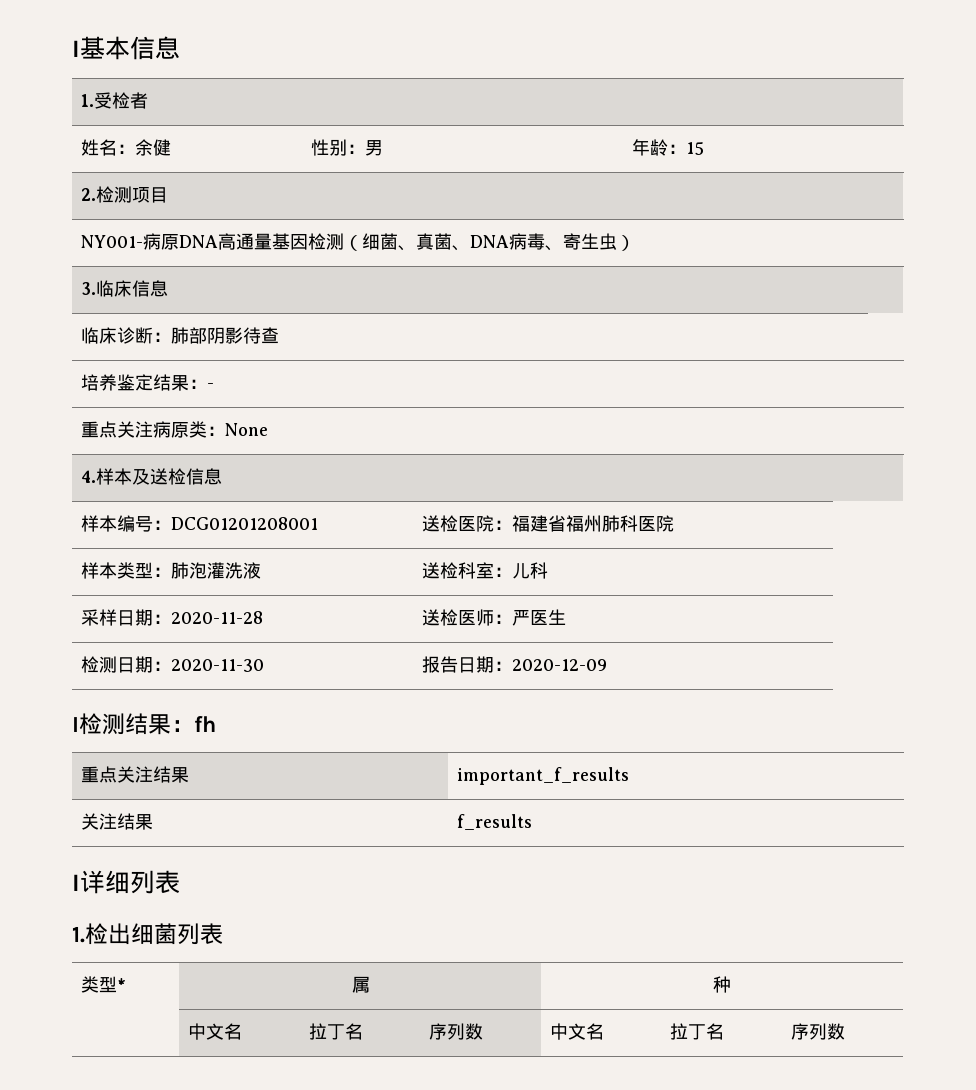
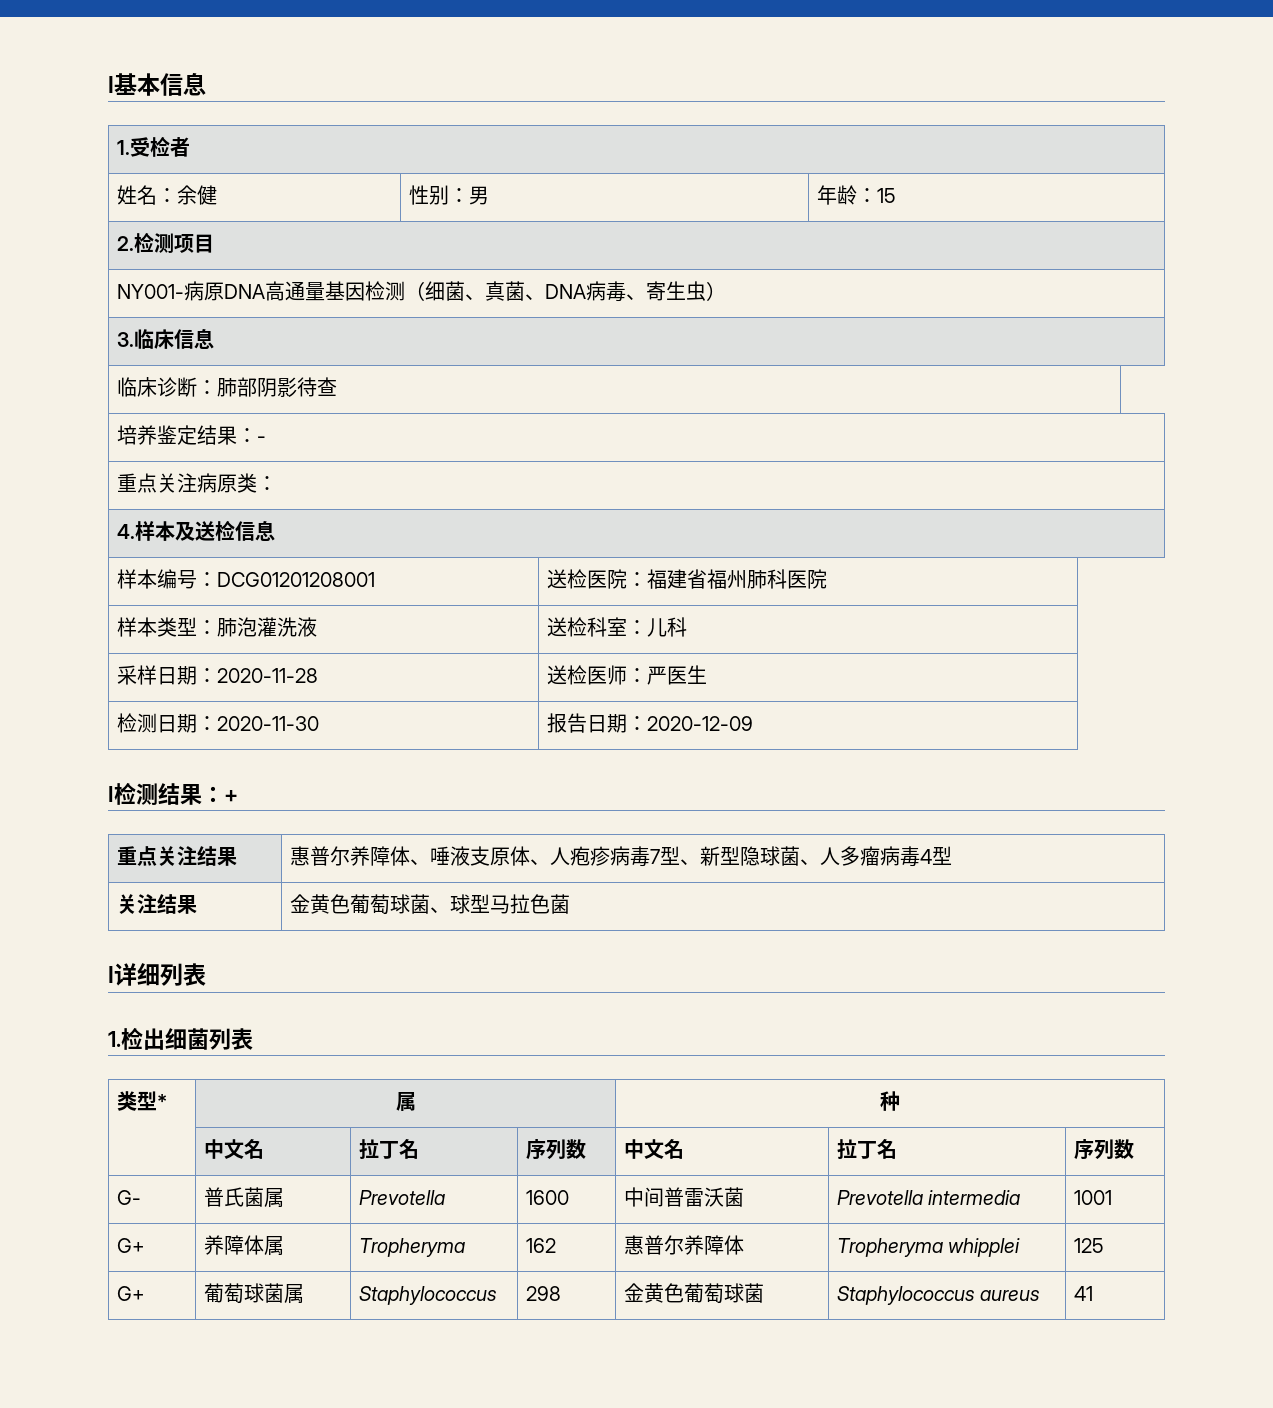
- 重点关注病原类：None
+ 重点关注病原类：
- I检测结果：fh
+ I检测结果：+
- 重点关注结果 | important_f_results
- 关注结果 | f_results
+ 重点关注结果 | 惠普尔养障体、唾液支原体、人疱疹病毒7型、新型隐球菌、人多瘤病毒4型
+ 关注结果 | 金黄色葡萄球菌、球型马拉色菌
+ G- | 普氏菌属 | Prevotella | 1600 | 中间普雷沃菌 | Prevotella intermedia | 1001
+ G+ | 养障体属 | Tropheryma | 162 | 惠普尔养障体 | Tropheryma whipplei | 125
+ G+ | 葡萄球菌属 | Staphylococcus | 298 | 金黄色葡萄球菌 | Staphylococcus aureus | 41

